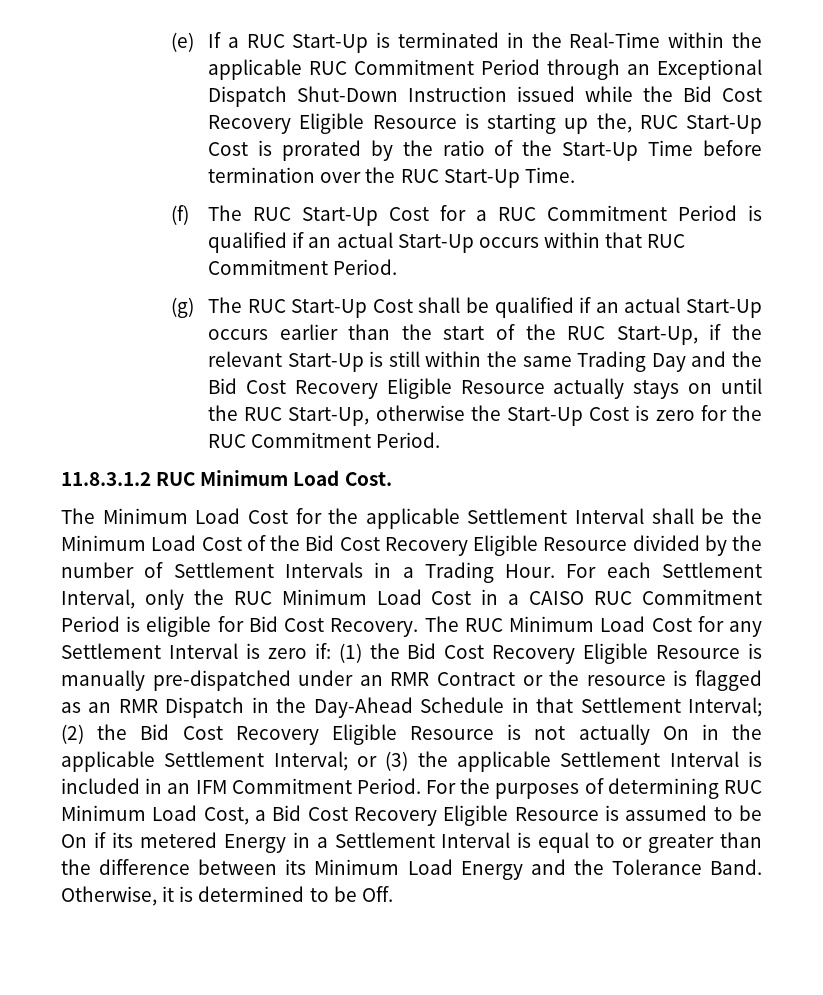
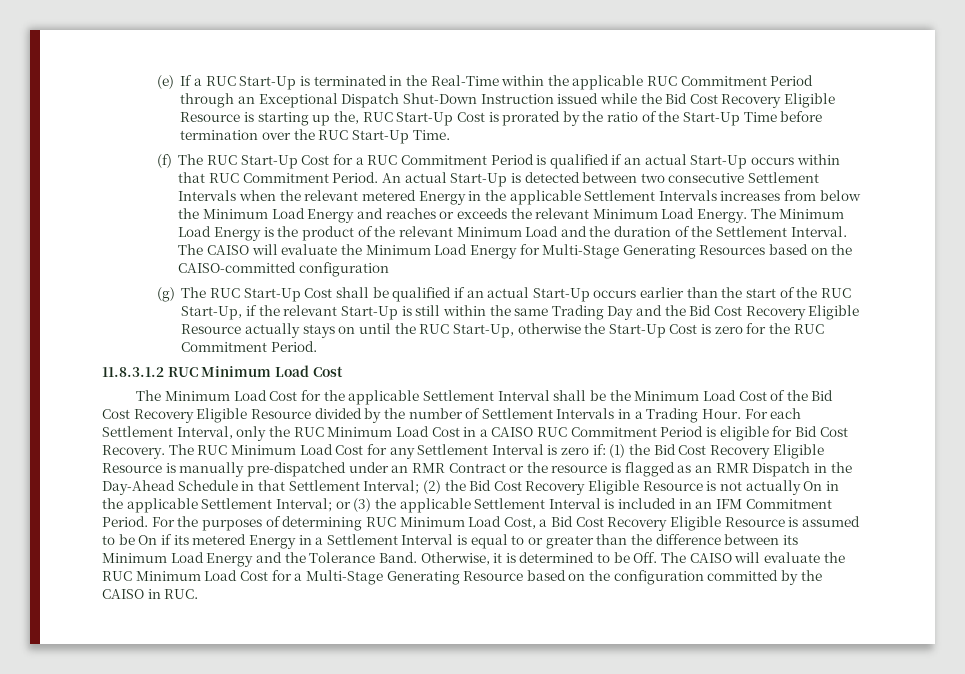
+ An actual Start-Up is detected between two consecutive Settlement Intervals when the relevant metered Energy in the applicable Settlement Intervals increases from below the Minimum Load Energy and reaches or exceeds the relevant Minimum Load Energy. The Minimum Load Energy is the product of the relevant Minimum Load and the duration of the Settlement Interval. The CAISO will evaluate the Minimum Load Energy for Multi-Stage Generating Resources based on the CAISO-committed configuration
- 11.8.3.1.2 RUC Minimum Load Cost.
+ 11.8.3.1.2 RUC Minimum Load Cost
- Otherwise, it is determined to be Off.
+ Otherwise, it is determined to be Off. The CAISO will evaluate the RUC Minimum Load Cost for a Multi-Stage Generating Resource based on the configuration committed by the CAISO in RUC.

